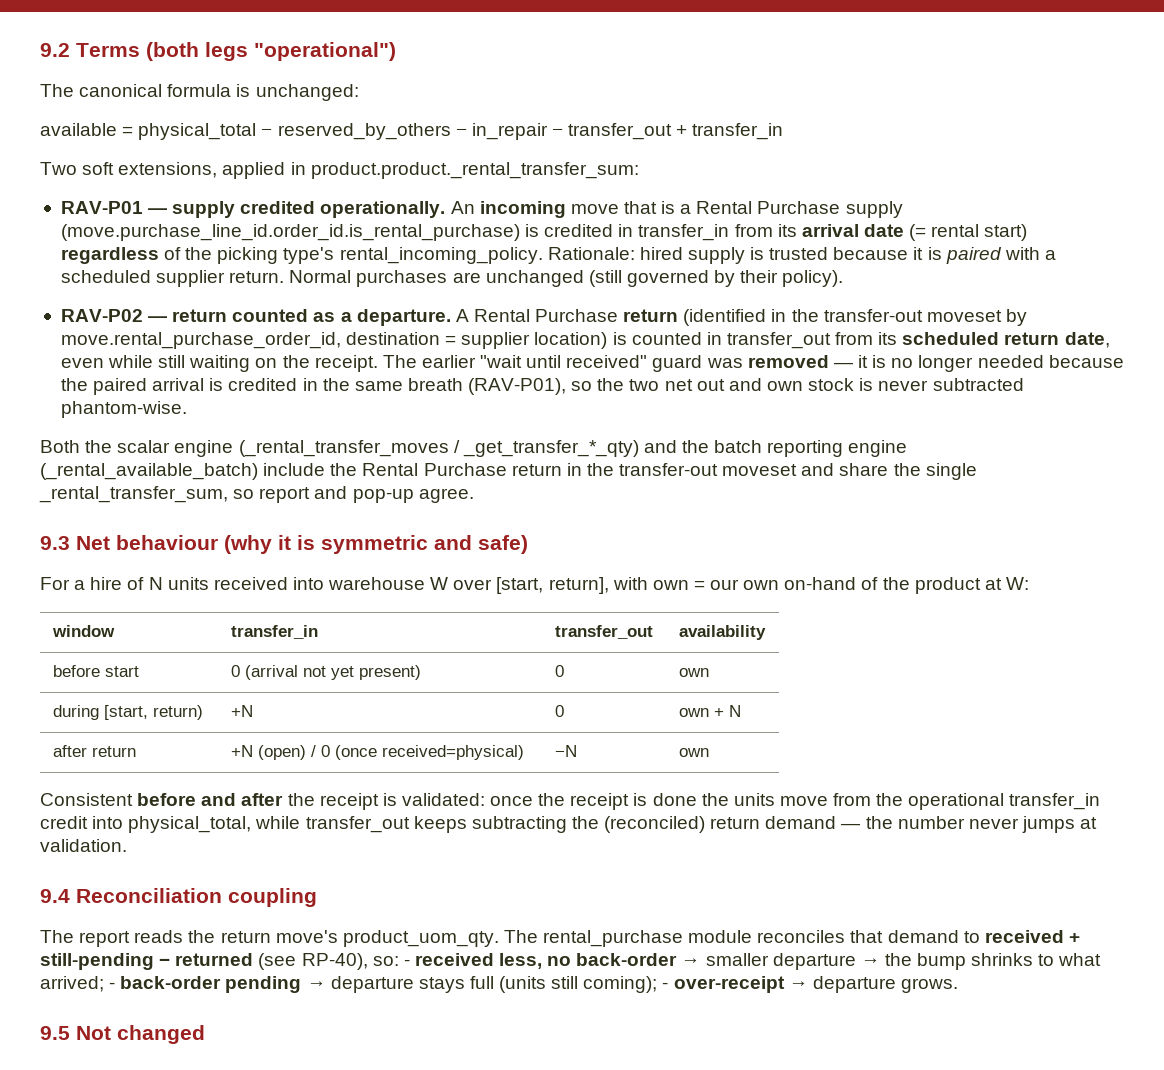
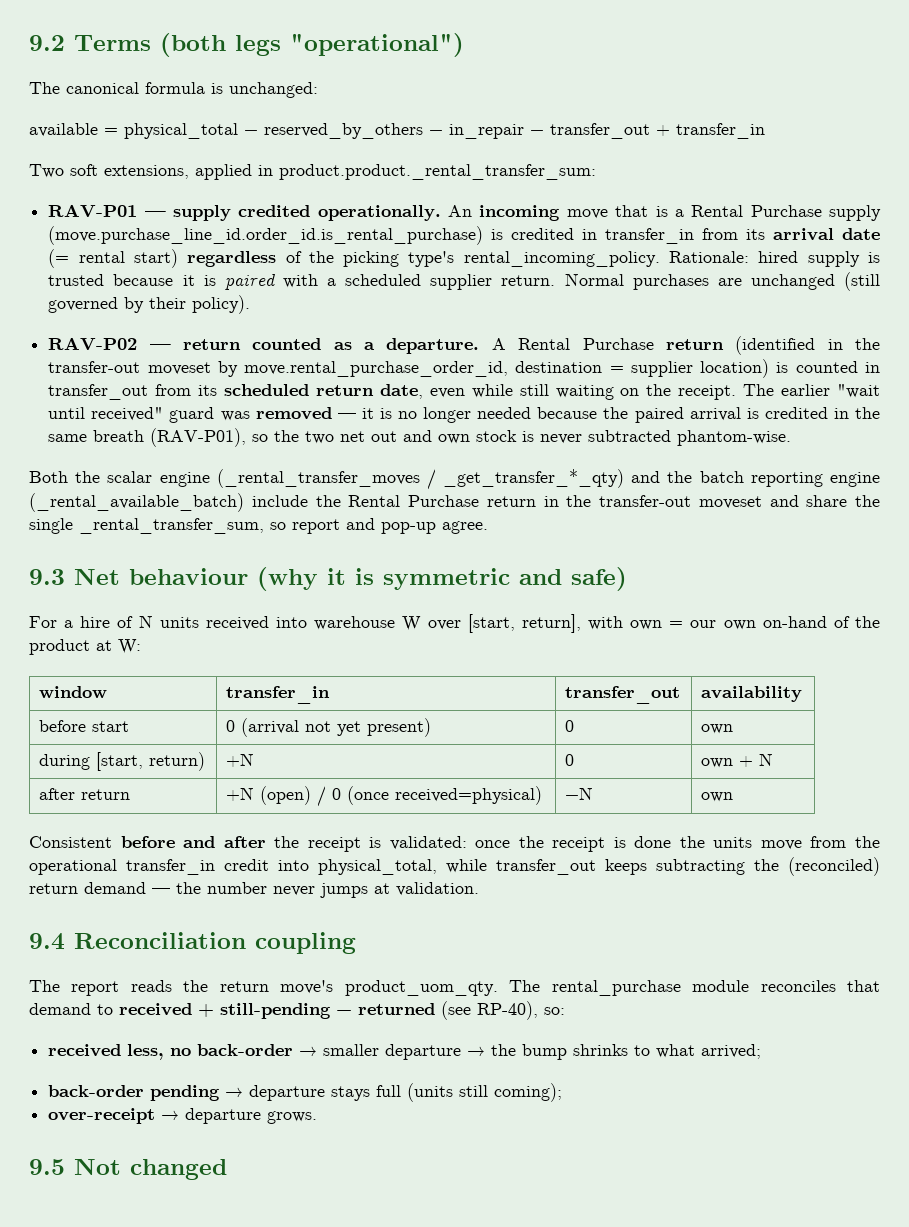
- The rental_purchase module reconciles that demand to received + still-pending − returned (see RP-40), so: - received less, no back-order → smaller departure → the bump shrinks to what arrived; - back-order pending → departure stays full (units still coming); - over-receipt → departure grows.
+ The rental_purchase module reconciles that demand to received + still-pending − returned (see RP-40), so:
+ received less, no back-order → smaller departure → the bump shrinks to what arrived;
+ back-order pending → departure stays full (units still coming);
+ over-receipt → departure grows.

